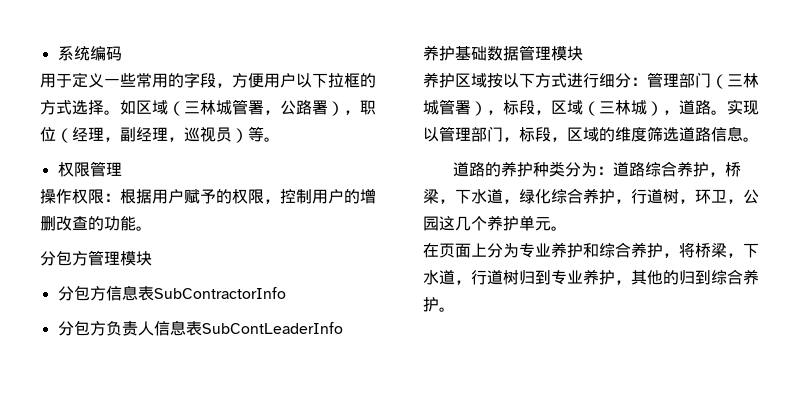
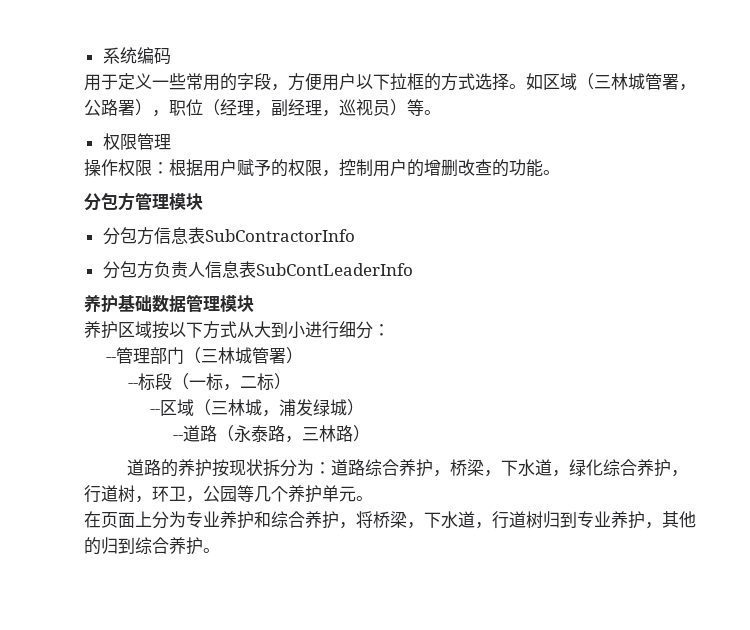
- 养护区域按以下方式进行细分：管理部门（三林城管署），标段，区域（三林城），道路。实现以管理部门，标段，区域的维度筛选道路信息。
+ 养护区域按以下方式从大到小进行细分：
+ --管理部门（三林城管署）
+ --标段（一标，二标）
+ --区域（三林城，浦发绿城）
+ --道路（永泰路，三林路）
- 道路的养护种类分为：道路综合养护，桥梁，下水道，绿化综合养护，行道树，环卫，公园这几个养护单元。
+ 道路的养护按现状拆分为：道路综合养护，桥梁，下水道，绿化综合养护，行道树，环卫，公园等几个养护单元。

